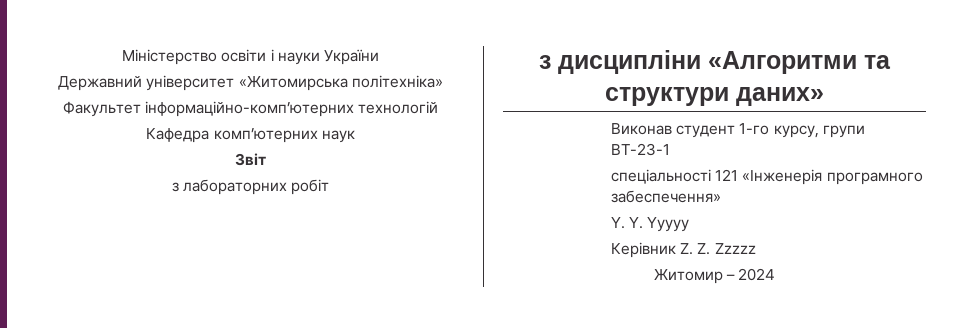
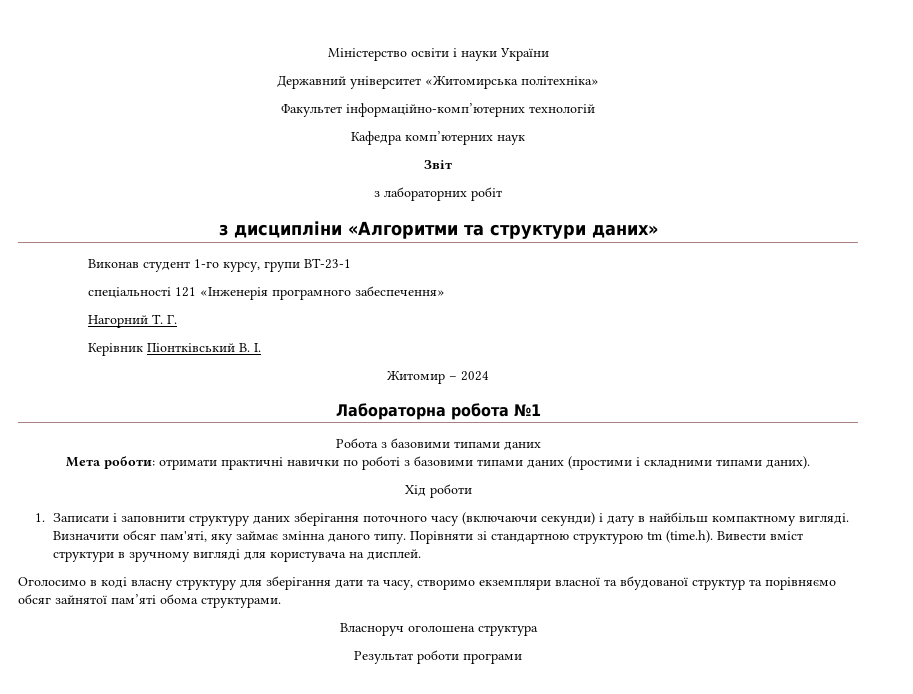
- Y. Y. Yyyyy
- Керівник Z. Z. Zzzzz
+ Нагорний Т. Г.
+ Керівник Піонтківський В. І.
  Житомир – 2024
+ Лабораторна робота №1
+ Робота з базовими типами даних
+ Мета роботи: отримати практичні навички по роботі з базовими типами даних (простими і складними типами даних).
+ Хід роботи
+ 1. Записати і заповнити структуру даних зберігання поточного часу (включаючи секунди) і дату в найбільш компактному вигляді. Визначити обсяг пам'яті, яку займає змінна даного типу. Порівняти зі стандартною структурою tm (time.h). Вивести вміст структури в зручному вигляді для користувача на дисплей.
+ Оголосимо в коді власну структуру для зберігання дати та часу, створимо екземпляри власної та вбудованої структур та порівняємо обсяг зайнятої пам’яті обома структурами.
+ Власноруч оголошена структура
+ Результат роботи програми

